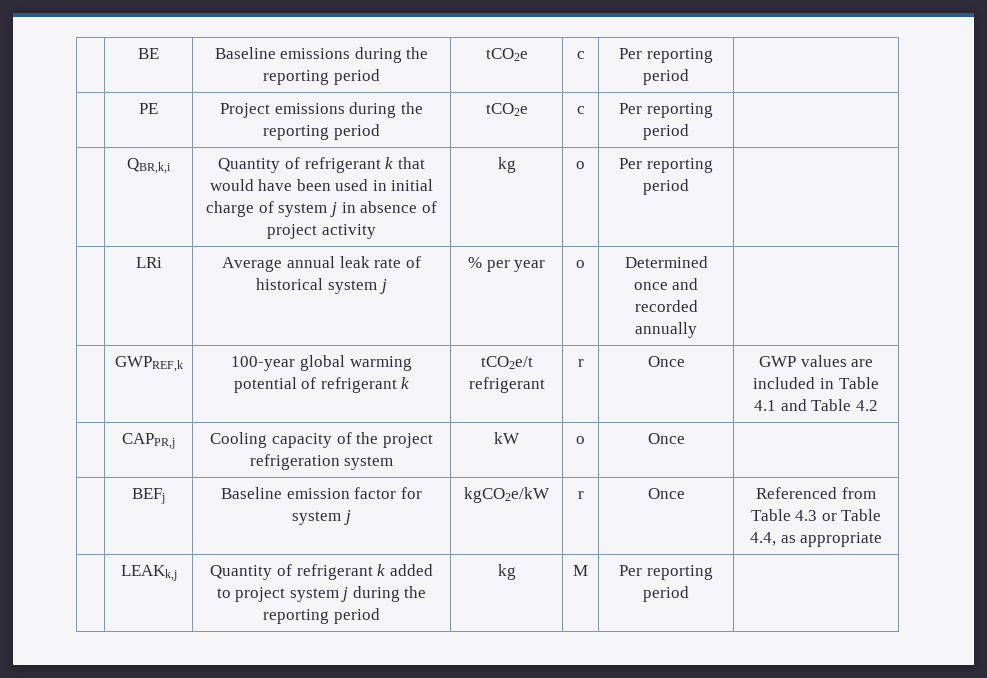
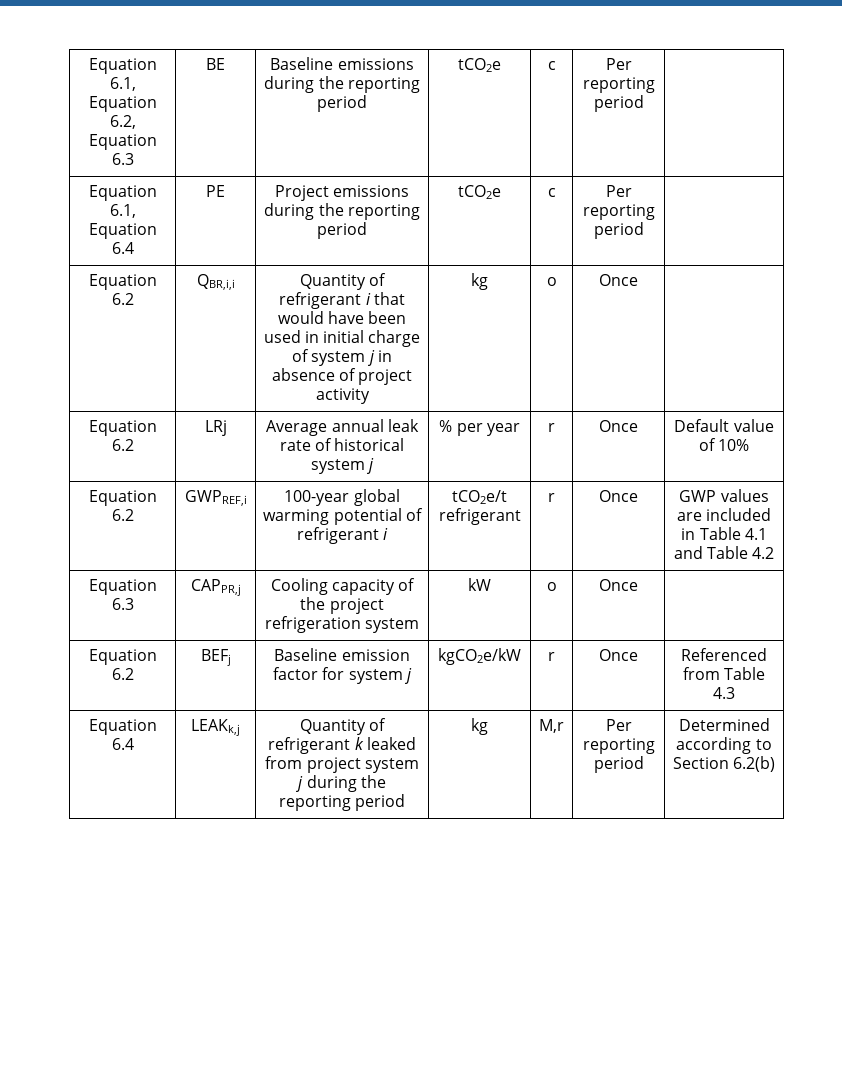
- | BE | Baseline emissions during the reporting period | tCO2e | c | Per reporting period |
+ Equation 6.1, Equation 6.2, Equation 6.3 | BE | Baseline emissions during the reporting period | tCO2e | c | Per reporting period |
- | PE | Project emissions during the reporting period | tCO2e | c | Per reporting period |
+ Equation 6.1, Equation 6.4 | PE | Project emissions during the reporting period | tCO2e | c | Per reporting period |
- | QBR,k,i | Quantity of refrigerant k that would have been used in initial charge of system j in absence of project activity | kg | o | Per reporting period |
- | LRi | Average annual leak rate of historical system j | % per year | o | Determined once and recorded annually |
- | GWPREF,k | 100-year global warming potential of refrigerant k | tCO2e/t refrigerant | r | Once | GWP values are included in Table 4.1 and Table 4.2
+ Equation 6.2 | QBR,i,i | Quantity of refrigerant i that would have been used in initial charge of system j in absence of project activity | kg | o | Once |
+ Equation 6.2 | LRj | Average annual leak rate of historical system j | % per year | r | Once | Default value of 10%
+ Equation 6.2 | GWPREF,i | 100-year global warming potential of refrigerant i | tCO2e/t refrigerant | r | Once | GWP values are included in Table 4.1 and Table 4.2
- | CAPPR,j | Cooling capacity of the project refrigeration system | kW | o | Once |
+ Equation 6.3 | CAPPR,j | Cooling capacity of the project refrigeration system | kW | o | Once |
- | BEFj | Baseline emission factor for system j | kgCO2e/kW | r | Once | Referenced from Table 4.3 or Table 4.4, as appropriate
- | LEAKk,j | Quantity of refrigerant k added to project system j during the reporting period | kg | M | Per reporting period |
+ Equation 6.2 | BEFj | Baseline emission factor for system j | kgCO2e/kW | r | Once | Referenced from Table 4.3
+ Equation 6.4 | LEAKk,j | Quantity of refrigerant k leaked from project system j during the reporting period | kg | M,r | Per reporting period | Determined according to Section 6.2(b)

